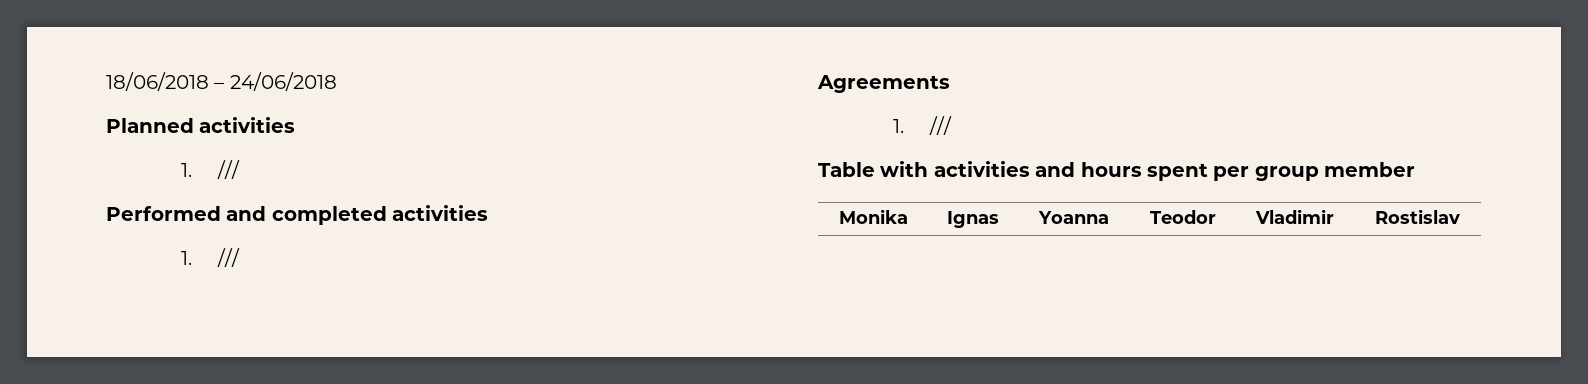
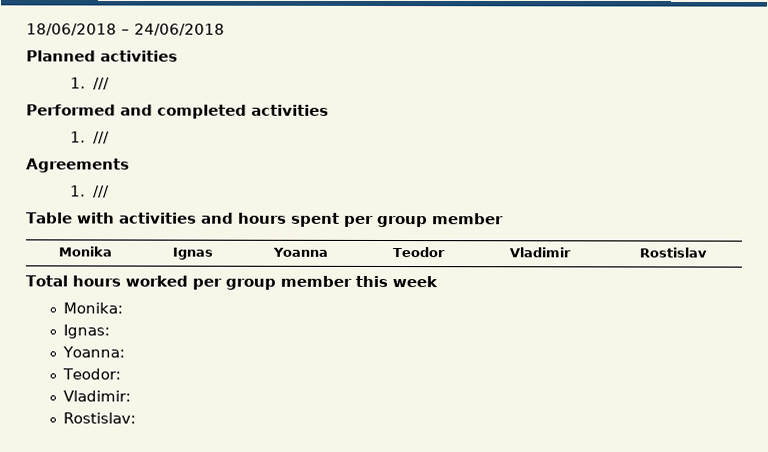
+ Total hours worked per group member this week
+ Monika:
+ Ignas:
+ Yoanna:
+ Teodor:
+ Vladimir:
+ Rostislav:

